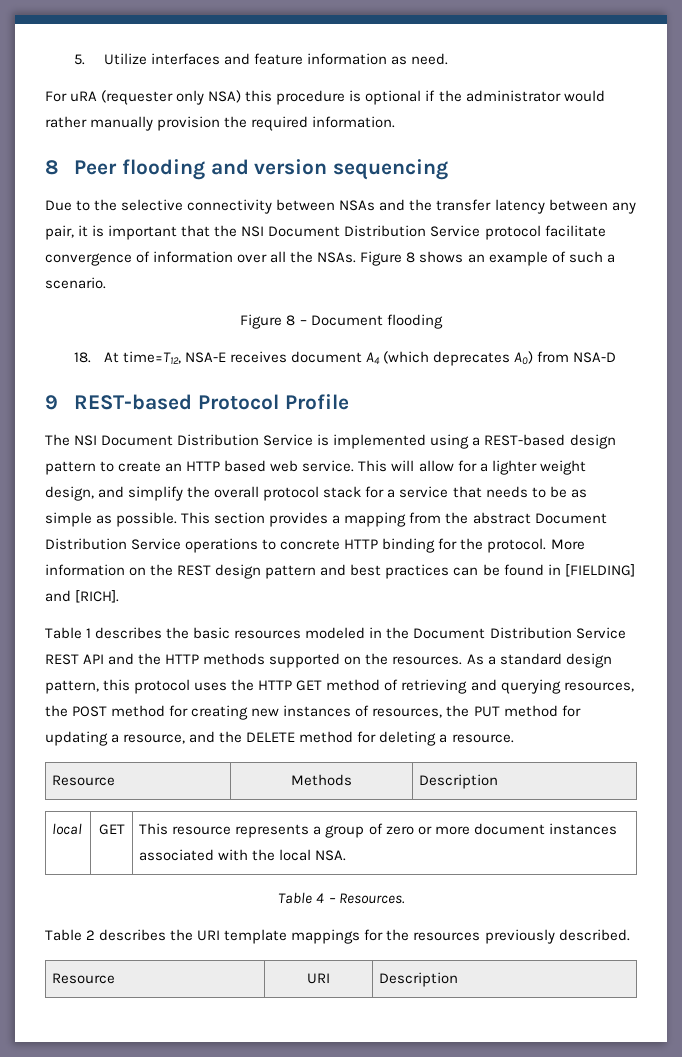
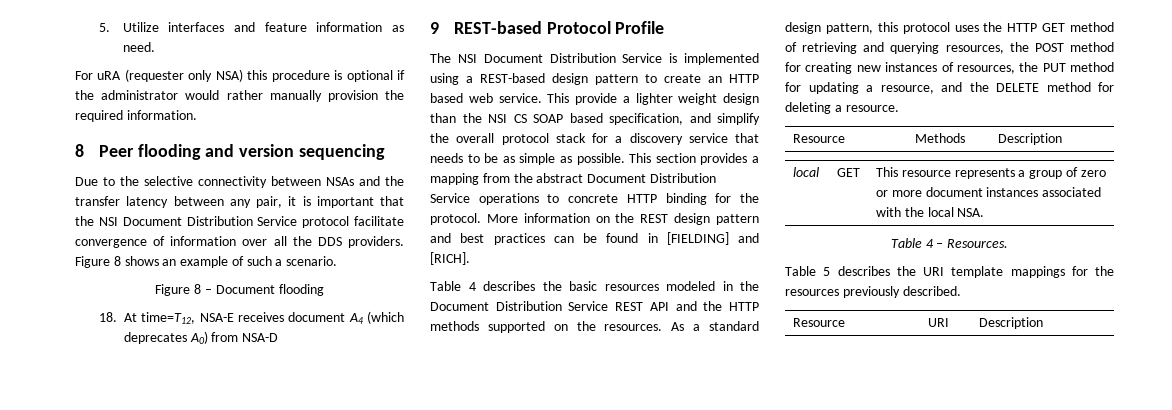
- Due to the selective connectivity between NSAs and the transfer latency between any pair, it is important that the NSI Document Distribution Service protocol facilitate convergence of information over all the NSAs.
+ Due to the selective connectivity between NSAs and the transfer latency between any pair, it is important that the NSI Document Distribution Service protocol facilitate convergence of information over all the DDS providers.
- This will allow for a lighter weight design, and simplify the overall protocol stack for a service that needs to be as simple as possible.
+ This provide a lighter weight design than the NSI CS SOAP based specification, and simplify the overall protocol stack for a discovery service that needs to be as simple as possible.
- Table 1 describes the basic resources modeled in the Document Distribution Service REST API and the HTTP methods supported on the resources.
+ Table 4 describes the basic resources modeled in the Document Distribution Service REST API and the HTTP methods supported on the resources.
- Table 2 describes the URI template mappings for the resources previously described.
+ Table 5 describes the URI template mappings for the resources previously described.

